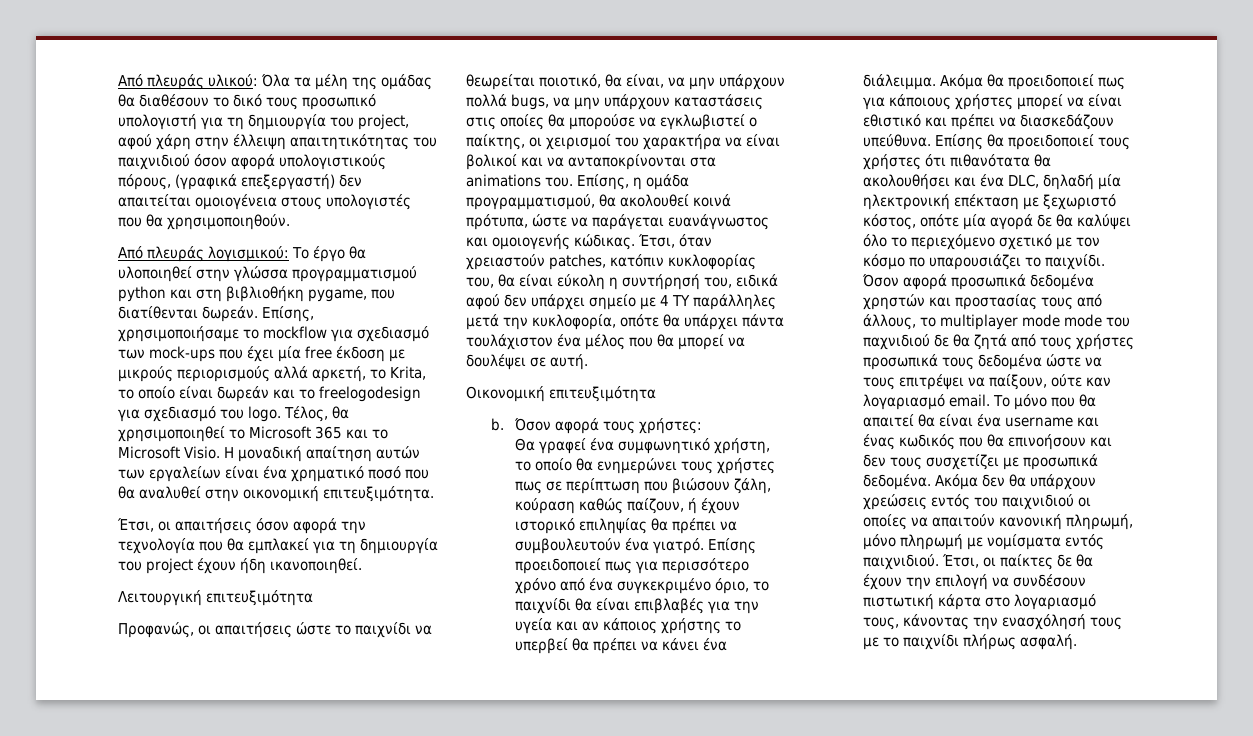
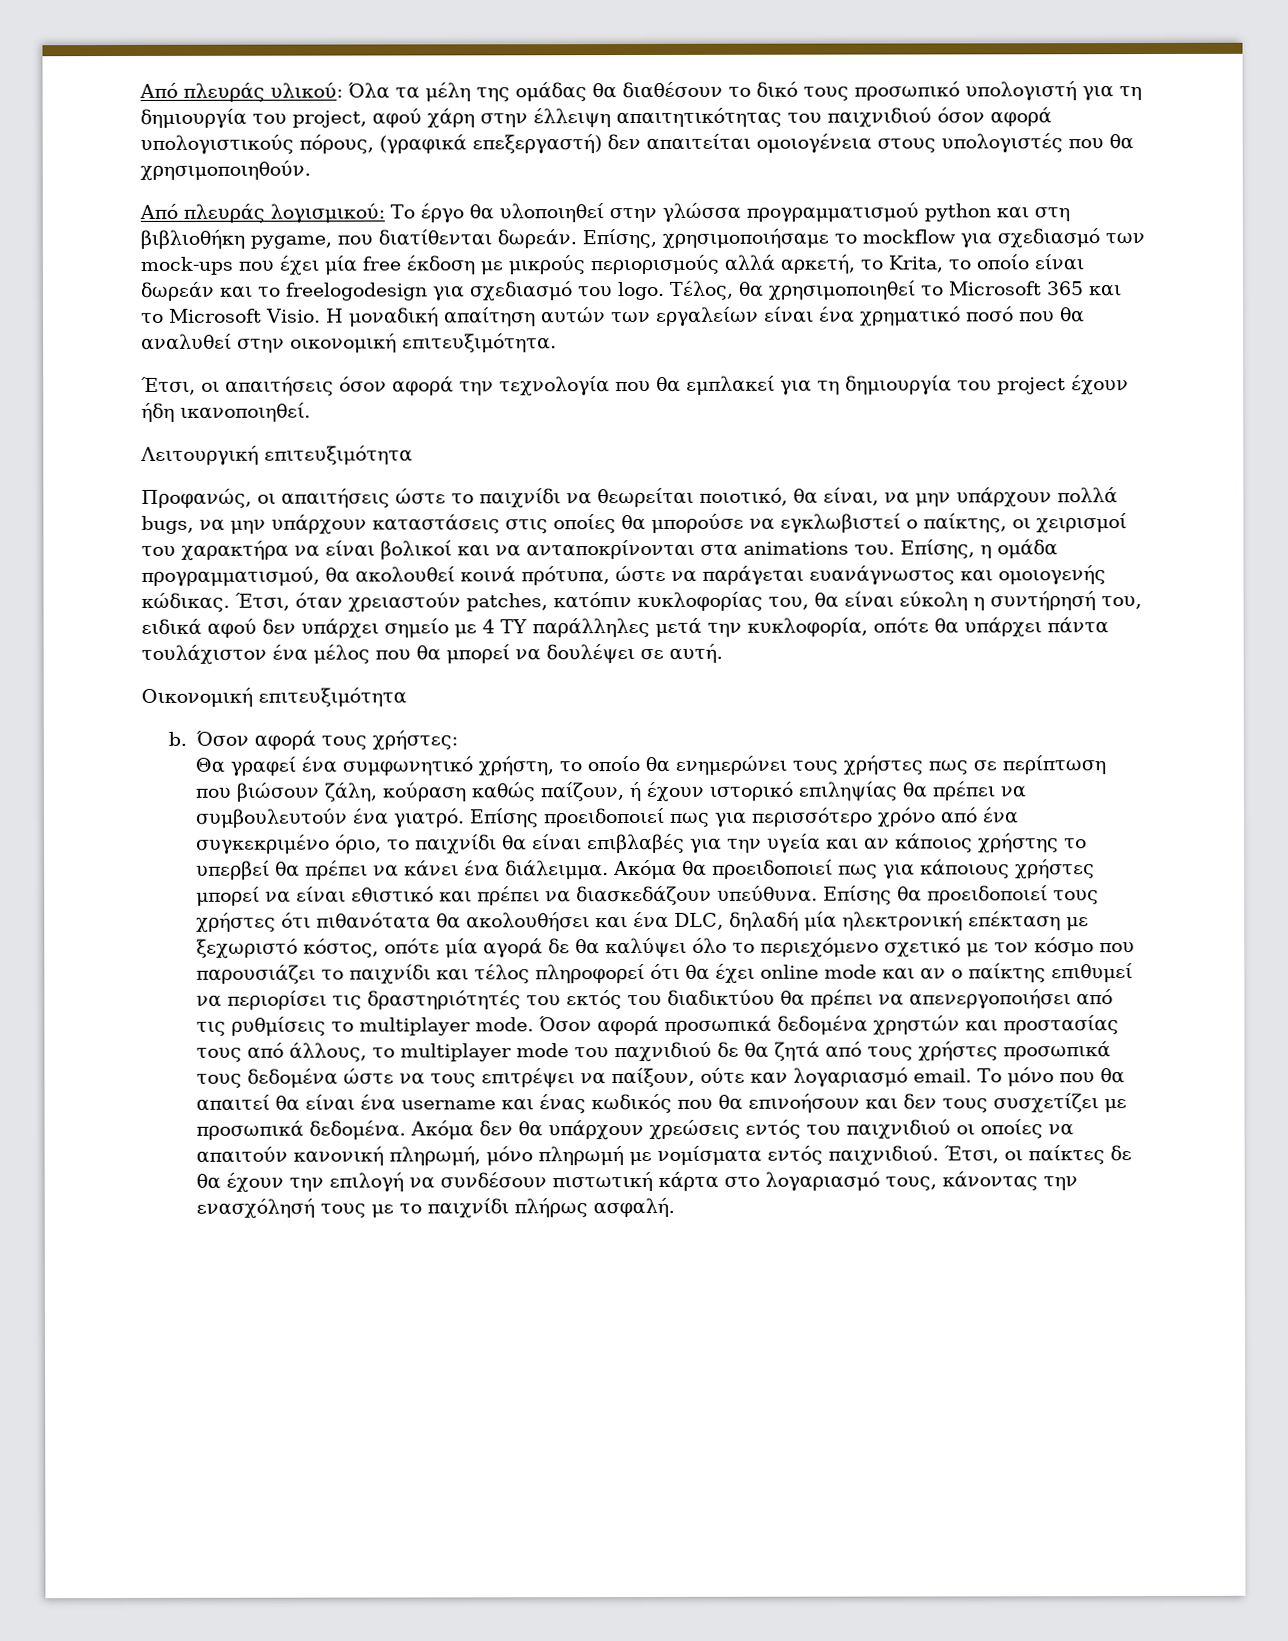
- Επίσης θα προειδοποιεί τους χρήστες ότι πιθανότατα θα ακολουθήσει και ένα DLC, δηλαδή μία ηλεκτρονική επέκταση με ξεχωριστό κόστος, οπότε μία αγορά δε θα καλύψει όλο το περιεχόμενο σχετικό με τον κόσμο πο υπαρουσιάζει το παιχνίδι.
+ Επίσης θα προειδοποιεί τους χρήστες ότι πιθανότατα θα ακολουθήσει και ένα DLC, δηλαδή μία ηλεκτρονική επέκταση με ξεχωριστό κόστος, οπότε μία αγορά δε θα καλύψει όλο το περιεχόμενο σχετικό με τον κόσμο που παρουσιάζει το παιχνίδι και τέλος πληροφορεί ότι θα έχει online mode και αν ο παίκτης επιθυμεί να περιορίσει τις δραστηριότητές του εκτός του διαδικτύου θα πρέπει να απενεργοποιήσει από τις ρυθμίσεις το multiplayer mode.
- Όσον αφορά προσωπικά δεδομένα χρηστών και προστασίας τους από άλλους, το multiplayer mode mode του παχνιδιού δε θα ζητά από τους χρήστες προσωπικά τους δεδομένα ώστε να τους επιτρέψει να παίξουν, ούτε καν λογαριασμό email.
+ Όσον αφορά προσωπικά δεδομένα χρηστών και προστασίας τους από άλλους, το multiplayer mode του παχνιδιού δε θα ζητά από τους χρήστες προσωπικά τους δεδομένα ώστε να τους επιτρέψει να παίξουν, ούτε καν λογαριασμό email.

